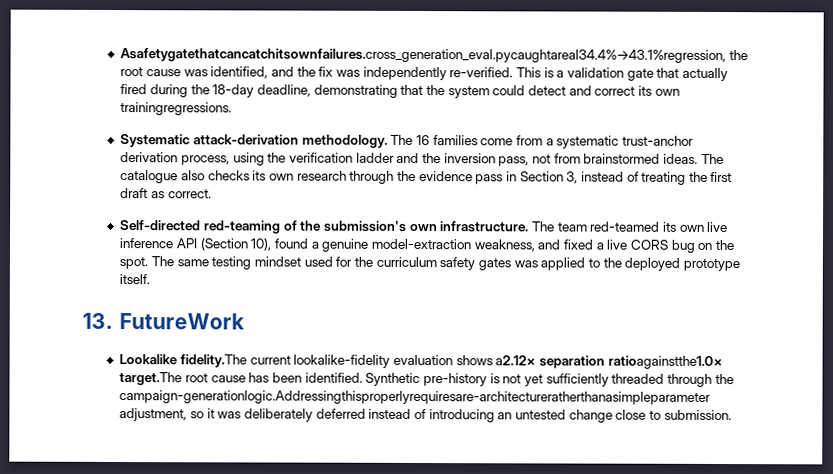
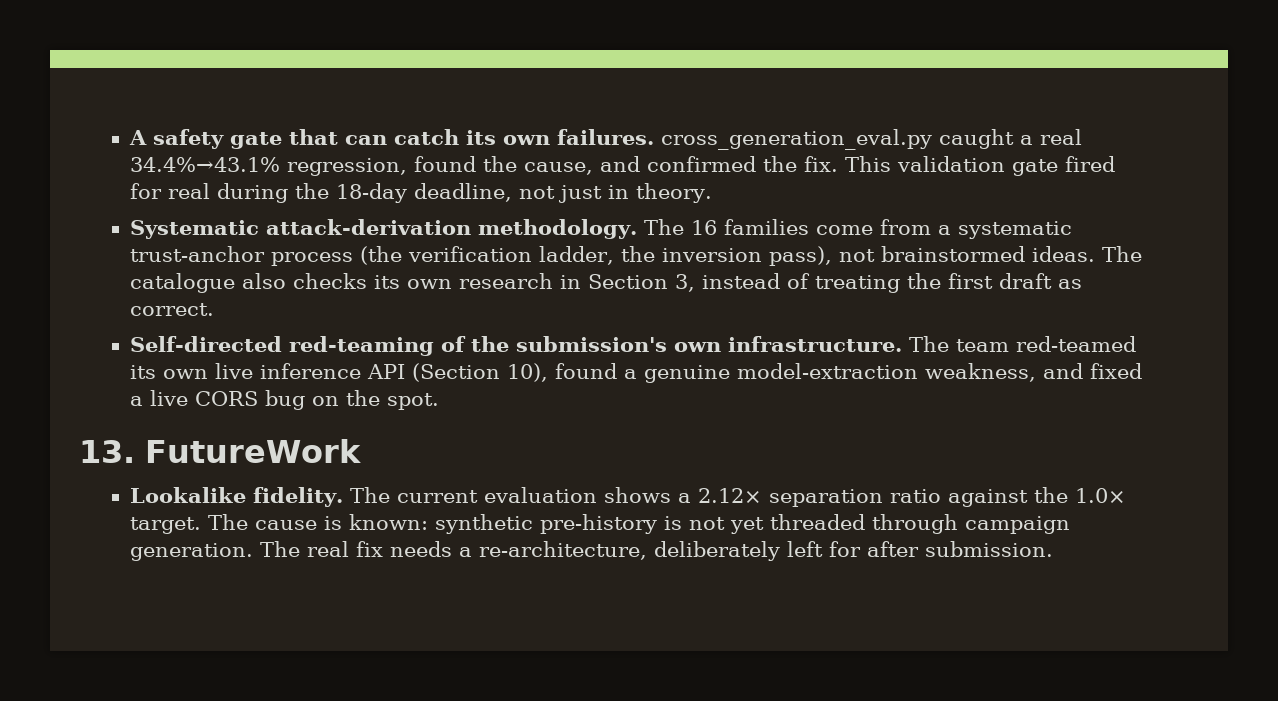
- Asafetygatethatcancatchitsownfailures.cross_generation_eval.pycaughtareal34.4%→43.1%regression, the root cause was identified, and the fix was independently re-verified. This is a validation gate that actually fired during the 18-day deadline, demonstrating that the system could detect and correct its own trainingregressions.
+ A safety gate that can catch its own failures. cross_generation_eval.py caught a real 34.4%→43.1% regression, found the cause, and confirmed the fix. This validation gate fired for real during the 18-day deadline, not just in theory.
- The 16 families come from a systematic trust-anchor derivation process, using the verification ladder and the inversion pass, not from brainstormed ideas.
+ The 16 families come from a systematic trust-anchor process (the verification ladder, the inversion pass), not brainstormed ideas.
- The catalogue also checks its own research through the evidence pass in Section 3, instead of treating the first draft as correct.
+ The catalogue also checks its own research in Section 3, instead of treating the first draft as correct.
- The team red-teamed its own live inference API (Section 10), found a genuine model-extraction weakness, and fixed a live CORS bug on the spot. The same testing mindset used for the curriculum safety gates was applied to the deployed prototype itself.
+ The team red-teamed its own live inference API (Section 10), found a genuine model-extraction weakness, and fixed a live CORS bug on the spot.
  13. FutureWork
- Lookalike fidelity.The current lookalike-fidelity evaluation shows a2.12× separation ratioagainstthe1.0× target.The root cause has been identified. Synthetic pre-history is not yet sufficiently threaded through the campaign-generationlogic.Addressingthisproperlyrequiresare-architectureratherthanasimpleparameter adjustment, so it was deliberately deferred instead of introducing an untested change close to submission.
+ Lookalike fidelity. The current evaluation shows a 2.12× separation ratio against the 1.0× target. The cause is known: synthetic pre-history is not yet threaded through campaign generation. The real fix needs a re-architecture, deliberately left for after submission.

